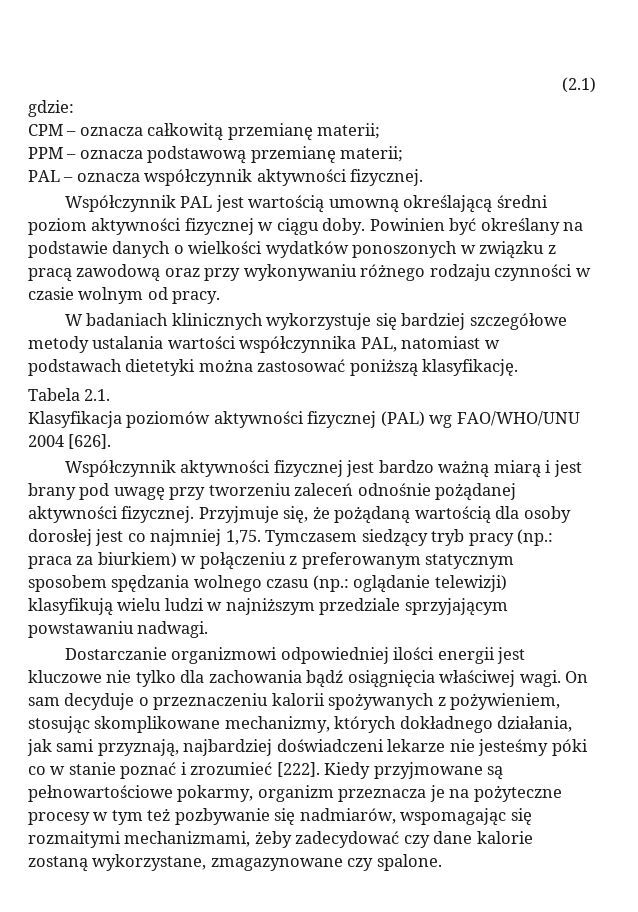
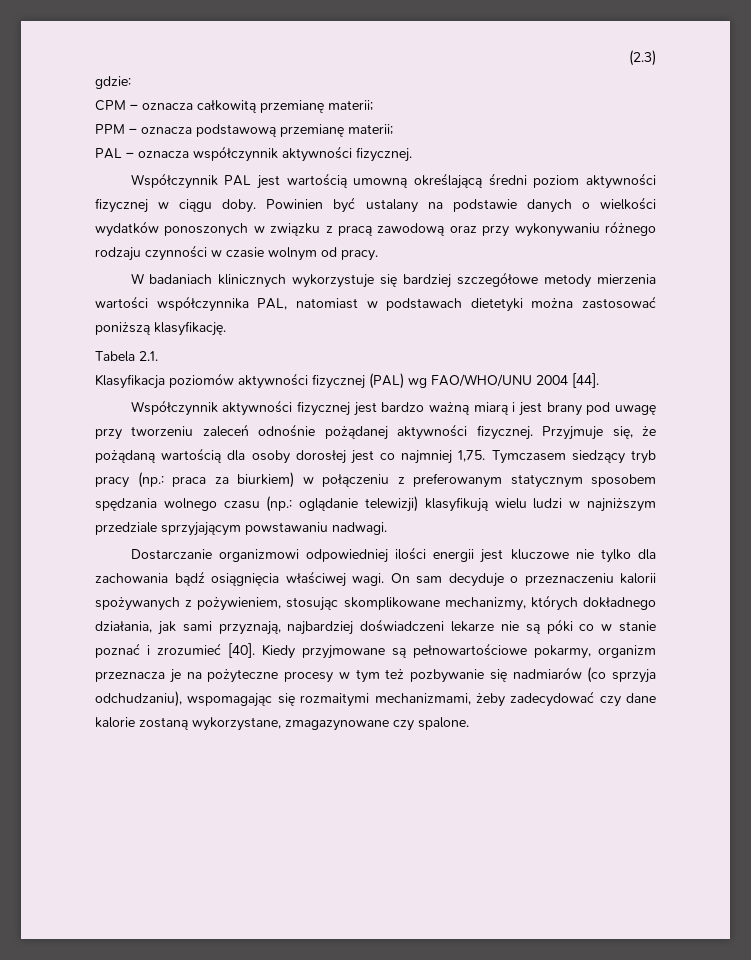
- (2.1)
+ (2.3)
- Powinien być określany na podstawie danych o wielkości wydatków ponoszonych w związku z pracą zawodową oraz przy wykonywaniu różnego rodzaju czynności w czasie wolnym od pracy.
+ Powinien być ustalany na podstawie danych o wielkości wydatków ponoszonych w związku z pracą zawodową oraz przy wykonywaniu różnego rodzaju czynności w czasie wolnym od pracy.
- W badaniach klinicznych wykorzystuje się bardziej szczegółowe metody ustalania wartości współczynnika PAL, natomiast w podstawach dietetyki można zastosować poniższą klasyfikację.
+ W badaniach klinicznych wykorzystuje się bardziej szczegółowe metody mierzenia wartości współczynnika PAL, natomiast w podstawach dietetyki można zastosować poniższą klasyfikację.
- Klasyfikacja poziomów aktywności fizycznej (PAL) wg FAO/WHO/UNU 2004 [626].
+ Klasyfikacja poziomów aktywności fizycznej (PAL) wg FAO/WHO/UNU 2004 [44].
- On sam decyduje o przeznaczeniu kalorii spożywanych z pożywieniem, stosując skomplikowane mechanizmy, których dokładnego działania, jak sami przyznają, najbardziej doświadczeni lekarze nie jesteśmy póki co w stanie poznać i zrozumieć [222].
+ On sam decyduje o przeznaczeniu kalorii spożywanych z pożywieniem, stosując skomplikowane mechanizmy, których dokładnego działania, jak sami przyznają, najbardziej doświadczeni lekarze nie są póki co w stanie poznać i zrozumieć [40].
- Kiedy przyjmowane są pełnowartościowe pokarmy, organizm przeznacza je na pożyteczne procesy w tym też pozbywanie się nadmiarów, wspomagając się rozmaitymi mechanizmami, żeby zadecydować czy dane kalorie zostaną wykorzystane, zmagazynowane czy spalone.
+ Kiedy przyjmowane są pełnowartościowe pokarmy, organizm przeznacza je na pożyteczne procesy w tym też pozbywanie się nadmiarów (co sprzyja odchudzaniu), wspomagając się rozmaitymi mechanizmami, żeby zadecydować czy dane kalorie zostaną wykorzystane, zmagazynowane czy spalone.

